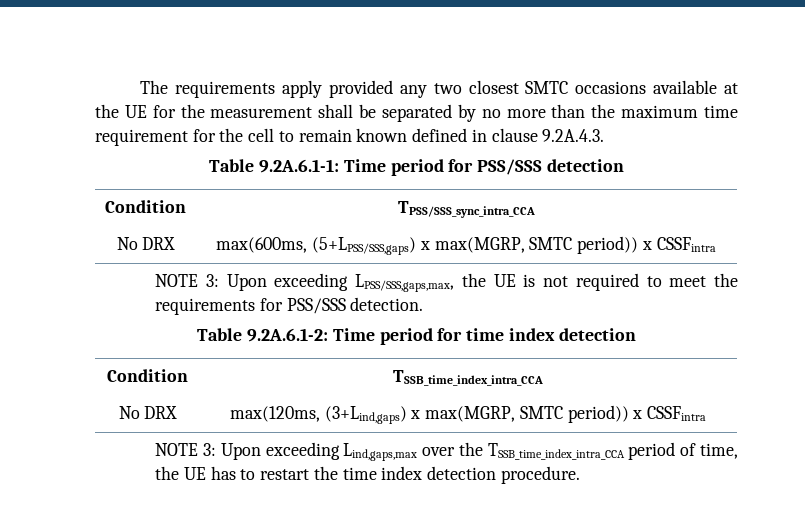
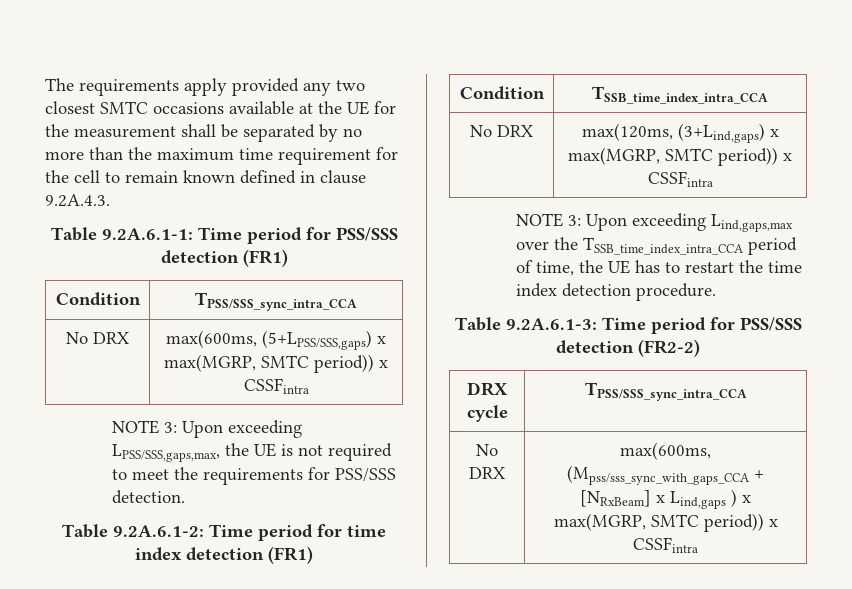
- Table 9.2A.6.1-1: Time period for PSS/SSS detection
+ Table 9.2A.6.1-1: Time period for PSS/SSS detection (FR1)
- Table 9.2A.6.1-2: Time period for time index detection
+ Table 9.2A.6.1-2: Time period for time index detection (FR1)
+ Table 9.2A.6.1-3: Time period for PSS/SSS detection (FR2-2)
+ DRX cycle | TPSS/SSS_sync_intra_CCA
+ No DRX | max(600ms, (Mpss/sss_sync_with_gaps_CCA + [NRxBeam] x Lind,gaps ) x max(MGRP, SMTC period)) x CSSFintra

